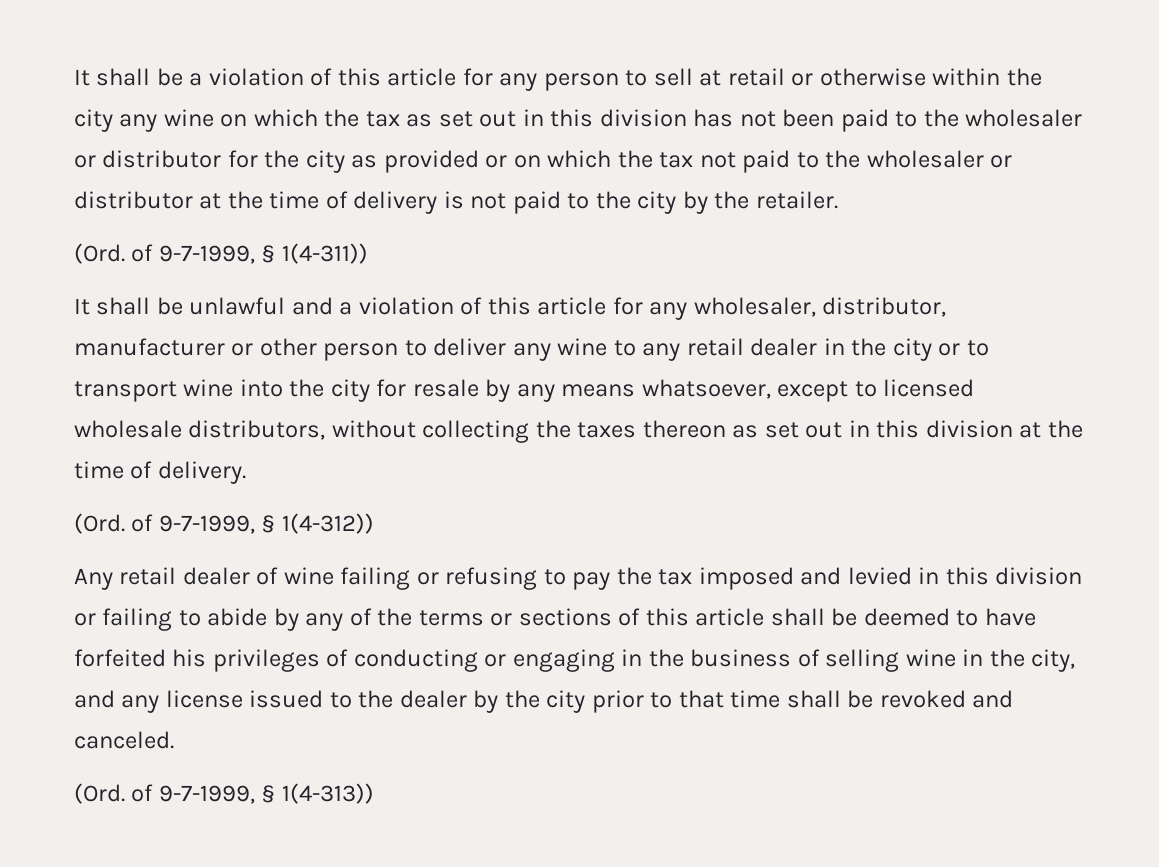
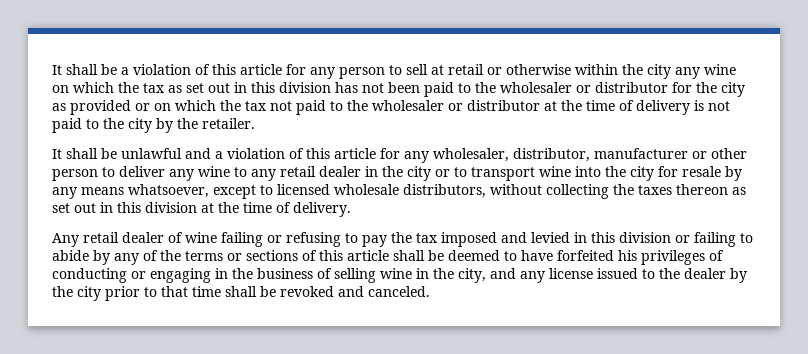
- (Ord. of 9-7-1999, § 1(4-311))
- (Ord. of 9-7-1999, § 1(4-312))
- (Ord. of 9-7-1999, § 1(4-313))

